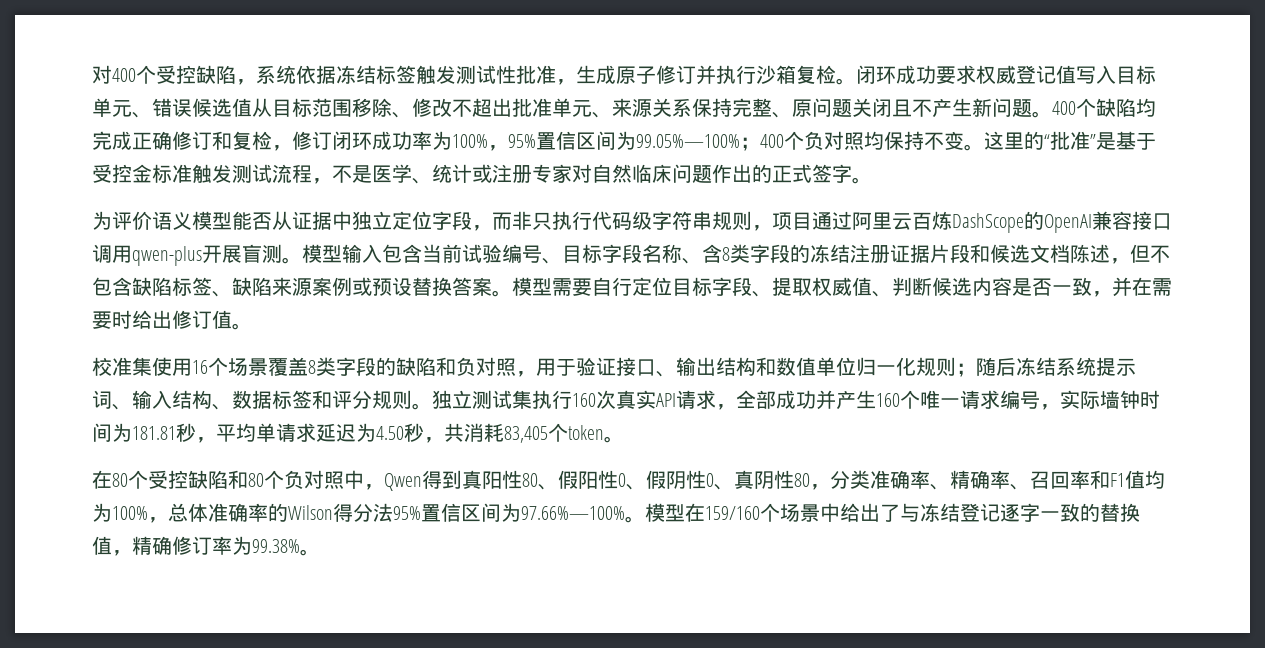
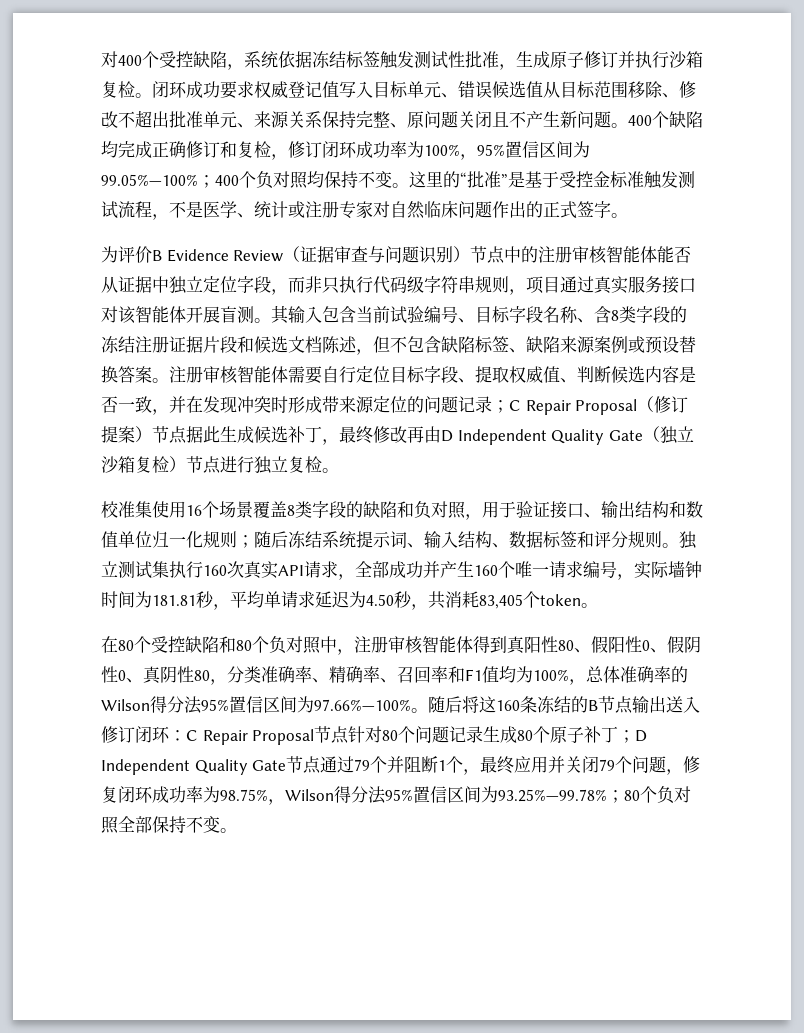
- 为评价语义模型能否从证据中独立定位字段，而非只执行代码级字符串规则，项目通过阿里云百炼DashScope的OpenAI兼容接口调用qwen-plus开展盲测。
+ 为评价B Evidence Review（证据审查与问题识别）节点中的注册审核智能体能否从证据中独立定位字段，而非只执行代码级字符串规则，项目通过真实服务接口对该智能体开展盲测。
- 模型输入包含当前试验编号、目标字段名称、含8类字段的冻结注册证据片段和候选文档陈述，但不包含缺陷标签、缺陷来源案例或预设替换答案。
+ 其输入包含当前试验编号、目标字段名称、含8类字段的冻结注册证据片段和候选文档陈述，但不包含缺陷标签、缺陷来源案例或预设替换答案。
- 模型需要自行定位目标字段、提取权威值、判断候选内容是否一致，并在需要时给出修订值。
+ 注册审核智能体需要自行定位目标字段、提取权威值、判断候选内容是否一致，并在发现冲突时形成带来源定位的问题记录；C Repair Proposal（修订提案）节点据此生成候选补丁，最终修改再由D Independent Quality Gate（独立沙箱复检）节点进行独立复检。
- 在80个受控缺陷和80个负对照中，Qwen得到真阳性80、假阳性0、假阴性0、真阴性80，分类准确率、精确率、召回率和F1值均为100%，总体准确率的Wilson得分法95%置信区间为97.66%—100%。
+ 在80个受控缺陷和80个负对照中，注册审核智能体得到真阳性80、假阳性0、假阴性0、真阴性80，分类准确率、精确率、召回率和F1值均为100%，总体准确率的Wilson得分法95%置信区间为97.66%—100%。
- 模型在159/160个场景中给出了与冻结登记逐字一致的替换值，精确修订率为99.38%。
+ 随后将这160条冻结的B节点输出送入修订闭环：C Repair Proposal节点针对80个问题记录生成80个原子补丁；D Independent Quality Gate节点通过79个并阻断1个，最终应用并关闭79个问题，修复闭环成功率为98.75%，Wilson得分法95%置信区间为93.25%—99.78%；80个负对照全部保持不变。

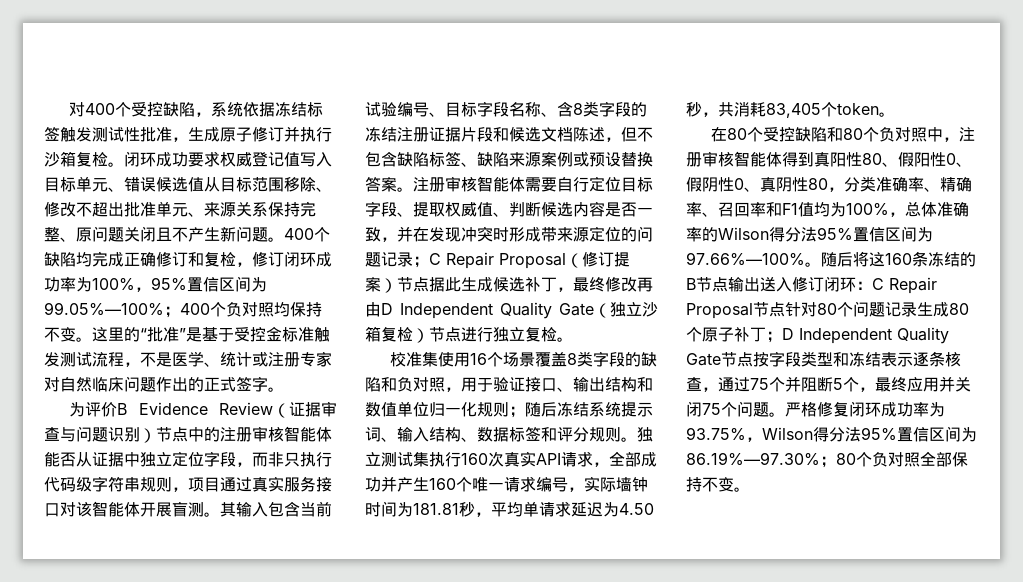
- 随后将这160条冻结的B节点输出送入修订闭环：C Repair Proposal节点针对80个问题记录生成80个原子补丁；D Independent Quality Gate节点通过79个并阻断1个，最终应用并关闭79个问题，修复闭环成功率为98.75%，Wilson得分法95%置信区间为93.25%—99.78%；80个负对照全部保持不变。
+ 随后将这160条冻结的B节点输出送入修订闭环：C Repair Proposal节点针对80个问题记录生成80个原子补丁；D Independent Quality Gate节点按字段类型和冻结表示逐条核查，通过75个并阻断5个，最终应用并关闭75个问题。严格修复闭环成功率为93.75%，Wilson得分法95%置信区间为86.19%—97.30%；80个负对照全部保持不变。

